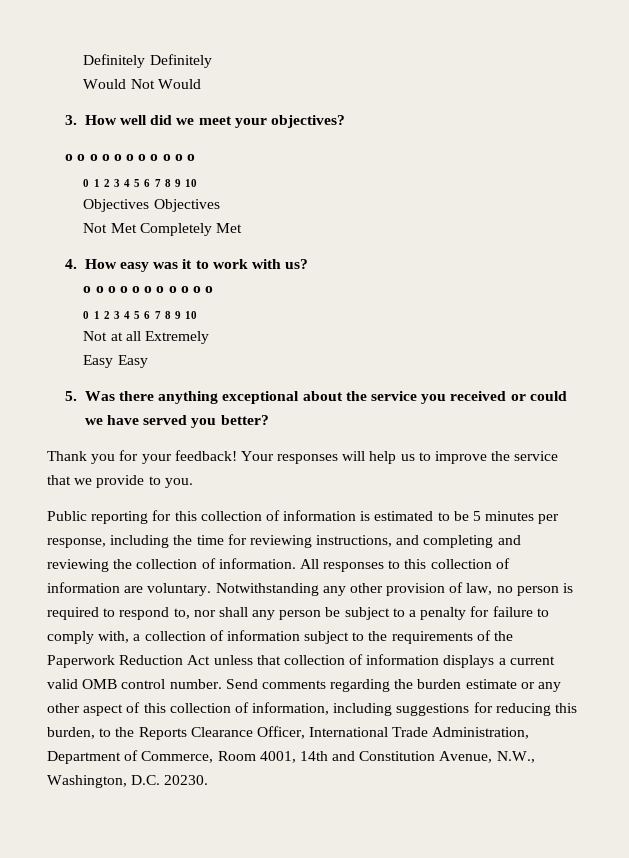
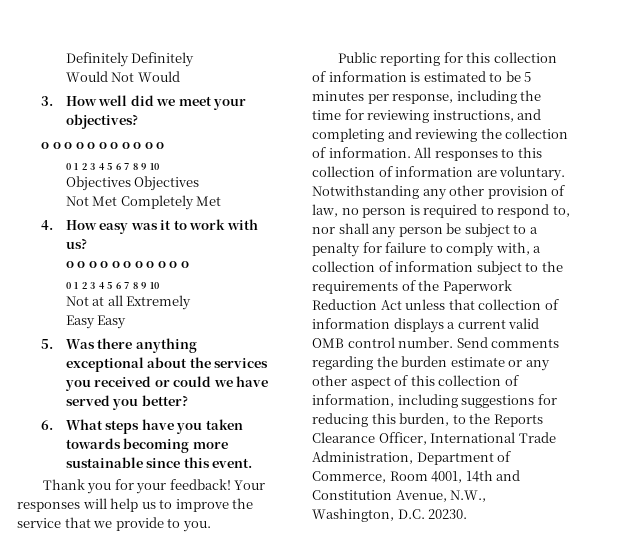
- 5. Was there anything exceptional about the service you received or could we have served you better?
+ 5. Was there anything exceptional about the services you received or could we have served you better?
+ 6. What steps have you taken towards becoming more sustainable since this event.

